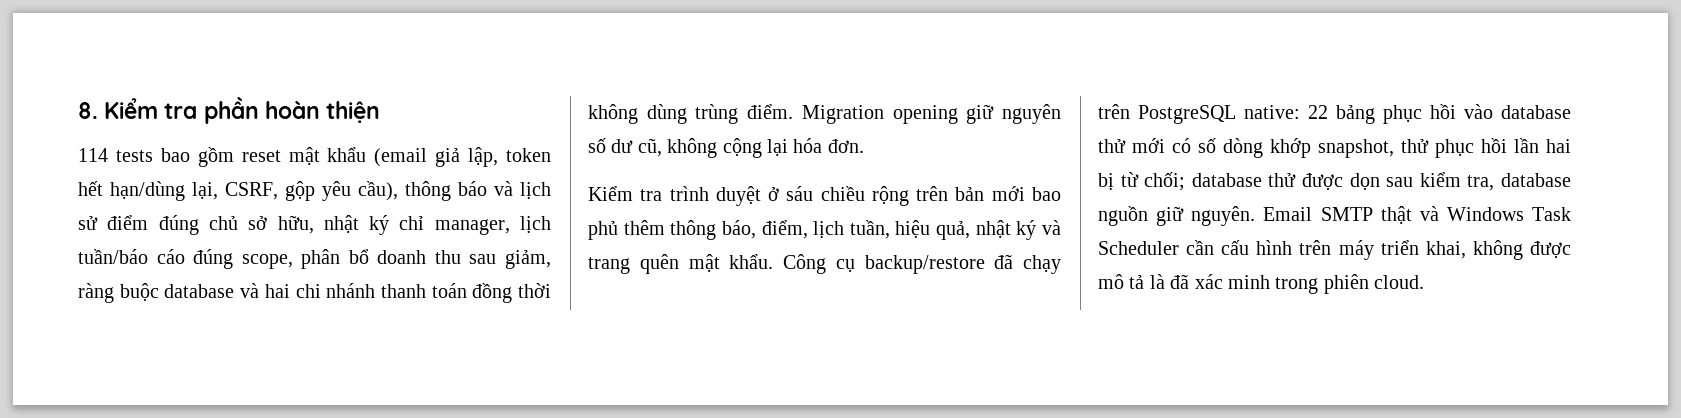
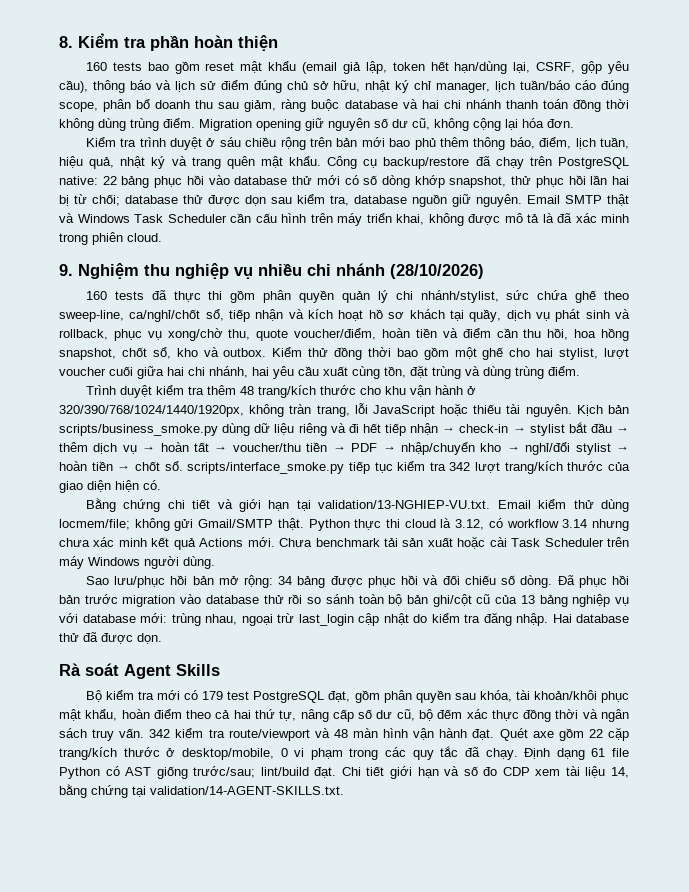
- 114 tests bao gồm reset mật khẩu (email giả lập, token hết hạn/dùng lại, CSRF, gộp yêu cầu), thông báo và lịch sử điểm đúng chủ sở hữu, nhật ký chỉ manager, lịch tuần/báo cáo đúng scope, phân bổ doanh thu sau giảm, ràng buộc database và hai chi nhánh thanh toán đồng thời không dùng trùng điểm.
+ 160 tests bao gồm reset mật khẩu (email giả lập, token hết hạn/dùng lại, CSRF, gộp yêu cầu), thông báo và lịch sử điểm đúng chủ sở hữu, nhật ký chỉ manager, lịch tuần/báo cáo đúng scope, phân bổ doanh thu sau giảm, ràng buộc database và hai chi nhánh thanh toán đồng thời không dùng trùng điểm.
+ 9. Nghiệm thu nghiệp vụ nhiều chi nhánh (28/10/2026)
+ 160 tests đã thực thi gồm phân quyền quản lý chi nhánh/stylist, sức chứa ghế theo sweep-line, ca/nghỉ/chốt sổ, tiếp nhận và kích hoạt hồ sơ khách tại quầy, dịch vụ phát sinh và rollback, phục vụ xong/chờ thu, quote voucher/điểm, hoàn tiền và điểm cần thu hồi, hoa hồng snapshot, chốt sổ, kho và outbox. Kiểm thử đồng thời bao gồm một ghế cho hai stylist, lượt voucher cuối giữa hai chi nhánh, hai yêu cầu xuất cùng tồn, đặt trùng và dùng trùng điểm.
+ Trình duyệt kiểm tra thêm 48 trang/kích thước cho khu vận hành ở 320/390/768/1024/1440/1920px, không tràn trang, lỗi JavaScript hoặc thiếu tài nguyên. Kịch bản scripts/business_smoke.py dùng dữ liệu riêng và đi hết tiếp nhận → check-in → stylist bắt đầu → thêm dịch vụ → hoàn tất → voucher/thu tiền → PDF → nhập/chuyển kho → nghỉ/đổi stylist → hoàn tiền → chốt sổ. scripts/interface_smoke.py tiếp tục kiểm tra 342 lượt trang/kích thước của giao diện hiện có.
+ Bằng chứng chi tiết và giới hạn tại validation/13-NGHIEP-VU.txt. Email kiểm thử dùng locmem/file; không gửi Gmail/SMTP thật. Python thực thi cloud là 3.12, có workflow 3.14 nhưng chưa xác minh kết quả Actions mới. Chưa benchmark tải sản xuất hoặc cài Task Scheduler trên máy Windows người dùng.
+ Sao lưu/phục hồi bản mở rộng: 34 bảng được phục hồi và đối chiếu số dòng. Đã phục hồi bản trước migration vào database thử rồi so sánh toàn bộ bản ghi/cột cũ của 13 bảng nghiệp vụ với database mới: trùng nhau, ngoại trừ last_login cập nhật do kiểm tra đăng nhập. Hai database thử đã được dọn.
+ Rà soát Agent Skills
+ Bộ kiểm tra mới có 179 test PostgreSQL đạt, gồm phân quyền sau khóa, tài khoản/khôi phục mật khẩu, hoàn điểm theo cả hai thứ tự, nâng cấp số dư cũ, bộ đếm xác thực đồng thời và ngân sách truy vấn. 342 kiểm tra route/viewport và 48 màn hình vận hành đạt. Quét axe gồm 22 cặp trang/kích thước ở desktop/mobile, 0 vi phạm trong các quy tắc đã chạy. Định dạng 61 file Python có AST giống trước/sau; lint/build đạt. Chi tiết giới hạn và số đo CDP xem tài liệu 14, bằng chứng tại validation/14-AGENT-SKILLS.txt.

